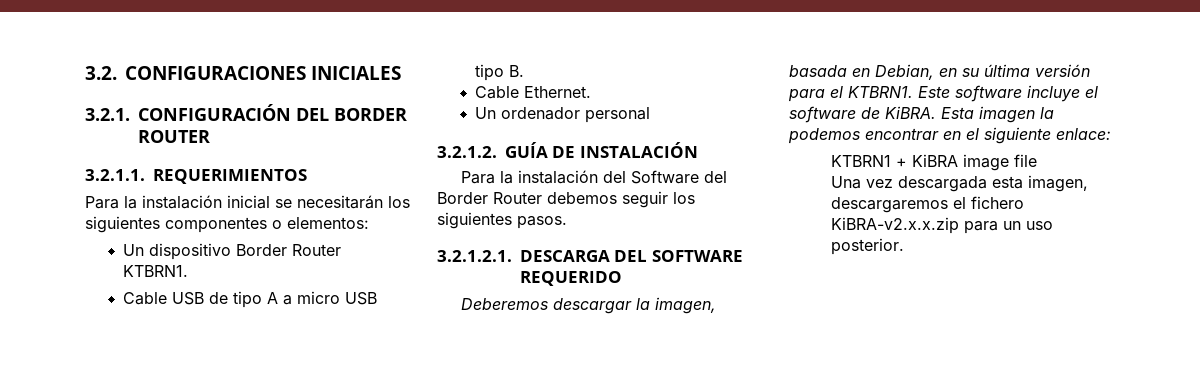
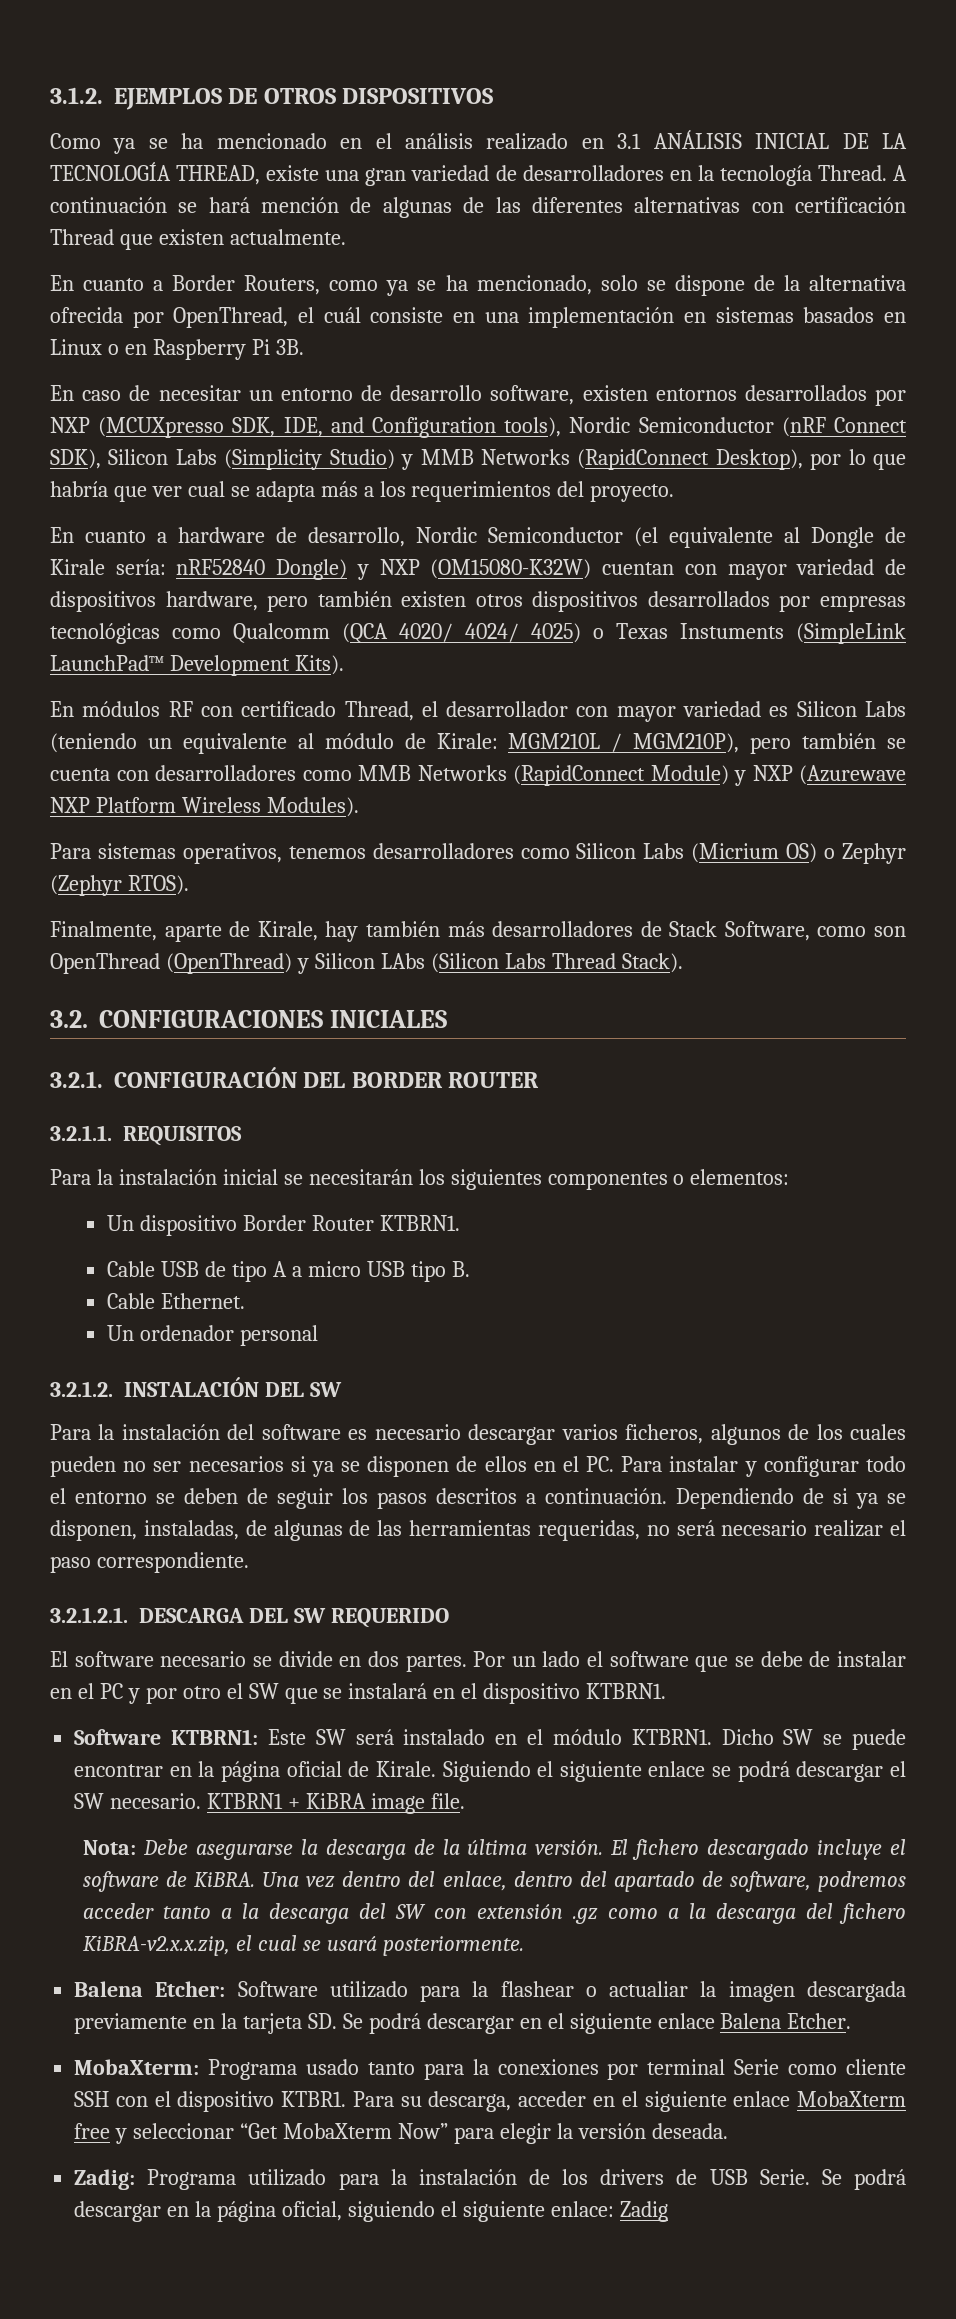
+ 3.1.2. EJEMPLOS DE OTROS DISPOSITIVOS
+ Como ya se ha mencionado en el análisis realizado en 3.1 ANÁLISIS INICIAL DE LA TECNOLOGÍA THREAD, existe una gran variedad de desarrolladores en la tecnología Thread. A continuación se hará mención de algunas de las diferentes alternativas con certificación Thread que existen actualmente.
+ En cuanto a Border Routers, como ya se ha mencionado, solo se dispone de la alternativa ofrecida por OpenThread, el cuál consiste en una implementación en sistemas basados en Linux o en Raspberry Pi 3B.
+ En caso de necesitar un entorno de desarrollo software, existen entornos desarrollados por NXP (MCUXpresso SDK, IDE, and Configuration tools), Nordic Semiconductor (nRF Connect SDK), Silicon Labs (Simplicity Studio) y MMB Networks (RapidConnect Desktop), por lo que habría que ver cual se adapta más a los requerimientos del proyecto.
+ En cuanto a hardware de desarrollo, Nordic Semiconductor (el equivalente al Dongle de Kirale sería: nRF52840 Dongle) y NXP (OM15080-K32W) cuentan con mayor variedad de dispositivos hardware, pero también existen otros dispositivos desarrollados por empresas tecnológicas como Qualcomm (QCA 4020/ 4024/ 4025) o Texas Instuments (SimpleLink LaunchPad™ Development Kits).
+ En módulos RF con certificado Thread, el desarrollador con mayor variedad es Silicon Labs (teniendo un equivalente al módulo de Kirale: MGM210L / MGM210P), pero también se cuenta con desarrolladores como MMB Networks (RapidConnect Module) y NXP (Azurewave NXP Platform Wireless Modules).
+ Para sistemas operativos, tenemos desarrolladores como Silicon Labs (Micrium OS) o Zephyr (Zephyr RTOS).
+ Finalmente, aparte de Kirale, hay también más desarrolladores de Stack Software, como son OpenThread (OpenThread) y Silicon LAbs (Silicon Labs Thread Stack).
- 3.2.1.1. REQUERIMIENTOS
+ 3.2.1.1. REQUISITOS
- 3.2.1.2. GUÍA DE INSTALACIÓN
+ 3.2.1.2. INSTALACIÓN DEL SW
- Para la instalación del Software del Border Router debemos seguir los siguientes pasos.
+ Para la instalación del software es necesario descargar varios ficheros, algunos de los cuales pueden no ser necesarios si ya se disponen de ellos en el PC. Para instalar y configurar todo el entorno se deben de seguir los pasos descritos a continuación. Dependiendo de si ya se disponen, instaladas, de algunas de las herramientas requeridas, no será necesario realizar el paso correspondiente.
- 3.2.1.2.1. DESCARGA DEL SOFTWARE REQUERIDO
+ 3.2.1.2.1. DESCARGA DEL SW REQUERIDO
- Deberemos descargar la imagen, basada en Debian, en su última versión para el KTBRN1. Este software incluye el software de KiBRA.
+ El software necesario se divide en dos partes. Por un lado el software que se debe de instalar en el PC y por otro el SW que se instalará en el dispositivo KTBRN1.
+ Software KTBRN1: Este SW será instalado en el módulo KTBRN1. Dicho SW se puede encontrar en la página oficial de Kirale. Siguiendo el siguiente enlace se podrá descargar el SW necesario. KTBRN1 + KiBRA image file.
+ Nota: Debe asegurarse la descarga de la última versión. El fichero descargado incluye el software de KiBRA.
- Esta imagen la podemos encontrar en el siguiente enlace:
- KTBRN1 + KiBRA image file
- Una vez descargada esta imagen, descargaremos el fichero KiBRA-v2.x.x.zip para un uso posterior.
+ Una vez dentro del enlace, dentro del apartado de software, podremos acceder tanto a la descarga del SW con extensión .gz como a la descarga del fichero KiBRA-v2.x.x.zip, el cual se usará posteriormente.
+ Balena Etcher: Software utilizado para la flashear o actualiar la imagen descargada previamente en la tarjeta SD. Se podrá descargar en el siguiente enlace Balena Etcher.
+ MobaXterm: Programa usado tanto para la conexiones por terminal Serie como cliente SSH con el dispositivo KTBR1. Para su descarga, acceder en el siguiente enlace MobaXterm free y seleccionar “Get MobaXterm Now” para elegir la versión deseada.
+ Zadig: Programa utilizado para la instalación de los drivers de USB Serie. Se podrá descargar en la página oficial, siguiendo el siguiente enlace: Zadig

